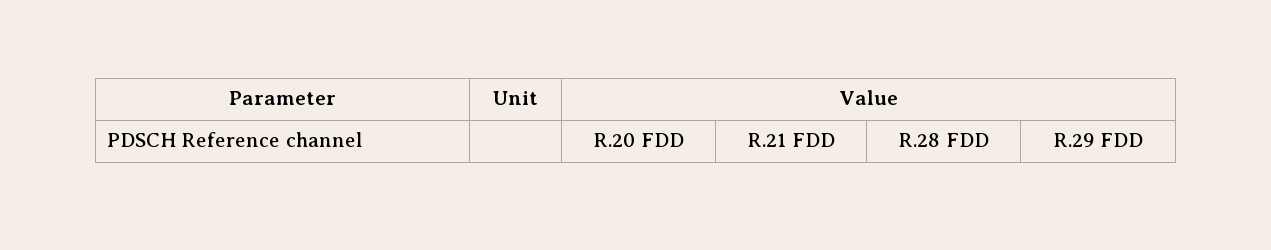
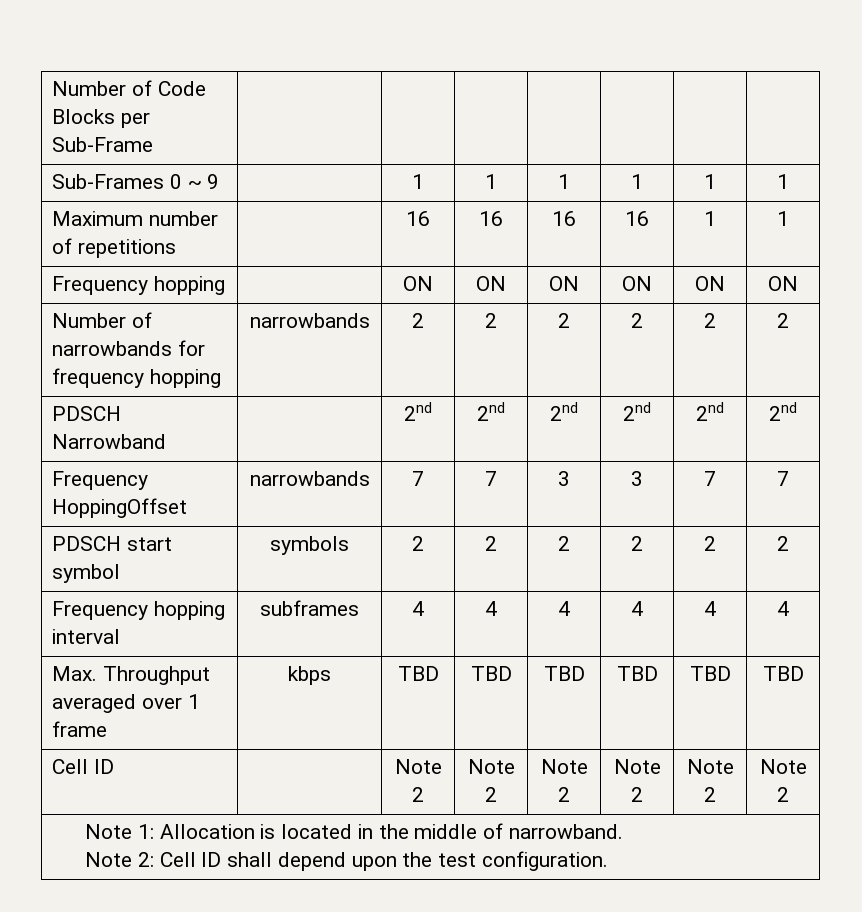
- Parameter | Unit | Value
- PDSCH Reference channel | | R.20 FDD | R.21 FDD | R.28 FDD | R.29 FDD
+ Number of Code Blocks per Sub-Frame | | | | | | |
+ Sub-Frames 0 ~ 9 | | 1 | 1 | 1 | 1 | 1 | 1
+ Maximum number of repetitions | | 16 | 16 | 16 | 16 | 1 | 1
+ Frequency hopping | | ON | ON | ON | ON | ON | ON
+ Number of narrowbands for frequency hopping | narrowbands | 2 | 2 | 2 | 2 | 2 | 2
+ PDSCH Narrowband | | 2nd | 2nd | 2nd | 2nd | 2nd | 2nd
+ Frequency HoppingOffset | narrowbands | 7 | 7 | 3 | 3 | 7 | 7
+ PDSCH start symbol | symbols | 2 | 2 | 2 | 2 | 2 | 2
+ Frequency hopping interval | subframes | 4 | 4 | 4 | 4 | 4 | 4
+ Max. Throughput averaged over 1 frame | kbps | TBD | TBD | TBD | TBD | TBD | TBD
+ Cell ID | | Note 2 | Note 2 | Note 2 | Note 2 | Note 2 | Note 2
+ Note 1: Allocation is located in the middle of narrowband.
+ Note 2: Cell ID shall depend upon the test configuration.

